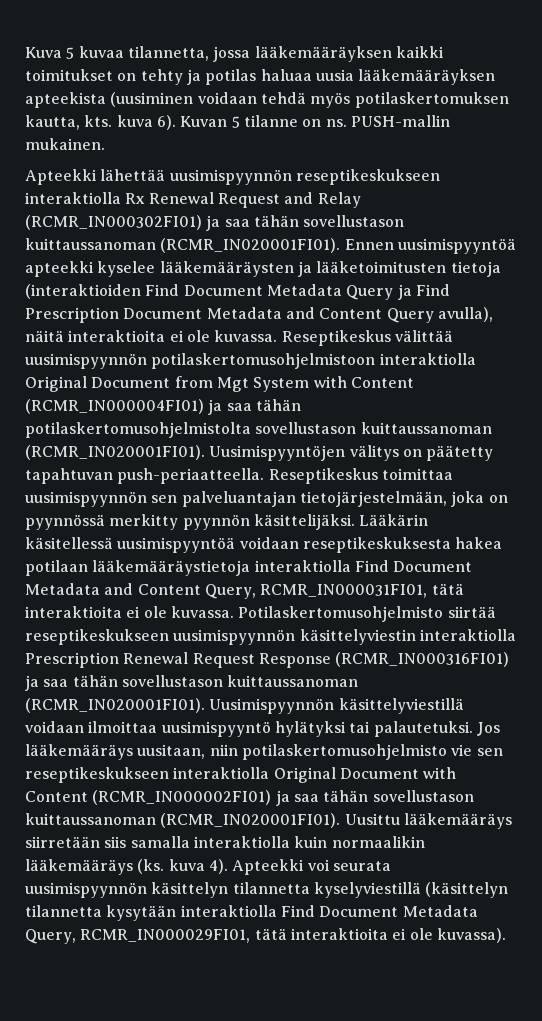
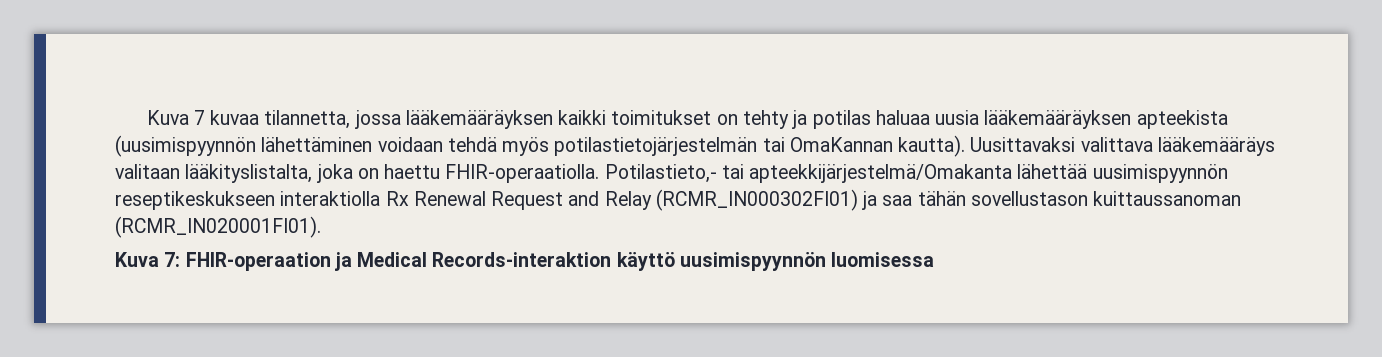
- Kuva 5 kuvaa tilannetta, jossa lääkemääräyksen kaikki toimitukset on tehty ja potilas haluaa uusia lääkemääräyksen apteekista (uusiminen voidaan tehdä myös potilaskertomuksen kautta, kts. kuva 6). Kuvan 5 tilanne on ns. PUSH-mallin mukainen.
- Apteekki lähettää uusimispyynnön reseptikeskukseen interaktiolla Rx Renewal Request and Relay (RCMR_IN000302FI01) ja saa tähän sovellustason kuittaussanoman (RCMR_IN020001FI01). Ennen uusimispyyntöä apteekki kyselee lääkemääräysten ja lääketoimitusten tietoja (interaktioiden Find Document Metadata Query ja Find Prescription Document Metadata and Content Query avulla), näitä interaktioita ei ole kuvassa. Reseptikeskus välittää uusimispyynnön potilaskertomusohjelmistoon interaktiolla Original Document from Mgt System with Content (RCMR_IN000004FI01) ja saa tähän potilaskertomusohjelmistolta sovellustason kuittaussanoman (RCMR_IN020001FI01). Uusimispyyntöjen välitys on päätetty tapahtuvan push-periaatteella. Reseptikeskus toimittaa uusimispyynnön sen palveluantajan tietojärjestelmään, joka on pyynnössä merkitty pyynnön käsittelijäksi. Lääkärin käsitellessä uusimispyyntöä voidaan reseptikeskuksesta hakea potilaan lääkemääräystietoja interaktiolla Find Document Metadata and Content Query, RCMR_IN000031FI01, tätä interaktioita ei ole kuvassa. Potilaskertomusohjelmisto siirtää reseptikeskukseen uusimispyynnön käsittelyviestin interaktiolla Prescription Renewal Request Response (RCMR_IN000316FI01) ja saa tähän sovellustason kuittaussanoman (RCMR_IN020001FI01). Uusimispyynnön käsittelyviestillä voidaan ilmoittaa uusimispyyntö hylätyksi tai palautetuksi. Jos lääkemääräys uusitaan, niin potilaskertomusohjelmisto vie sen reseptikeskukseen interaktiolla Original Document with Content (RCMR_IN000002FI01) ja saa tähän sovellustason kuittaussanoman (RCMR_IN020001FI01). Uusittu lääkemääräys siirretään siis samalla interaktiolla kuin normaalikin lääkemääräys (ks. kuva 4). Apteekki voi seurata uusimispyynnön käsittelyn tilannetta kyselyviestillä (käsittelyn tilannetta kysytään interaktiolla Find Document Metadata Query, RCMR_IN000029FI01, tätä interaktioita ei ole kuvassa).
+ Kuva 7 kuvaa tilannetta, jossa lääkemääräyksen kaikki toimitukset on tehty ja potilas haluaa uusia lääkemääräyksen apteekista (uusimispyynnön lähettäminen voidaan tehdä myös potilastietojärjestelmän tai OmaKannan kautta). Uusittavaksi valittava lääkemääräys valitaan lääkityslistalta, joka on haettu FHIR-operaatiolla. Potilastieto,- tai apteekkijärjestelmä/Omakanta lähettää uusimispyynnön reseptikeskukseen interaktiolla Rx Renewal Request and Relay (RCMR_IN000302FI01) ja saa tähän sovellustason kuittaussanoman (RCMR_IN020001FI01).
+ Kuva 7: FHIR-operaation ja Medical Records-interaktion käyttö uusimispyynnön luomisessa

